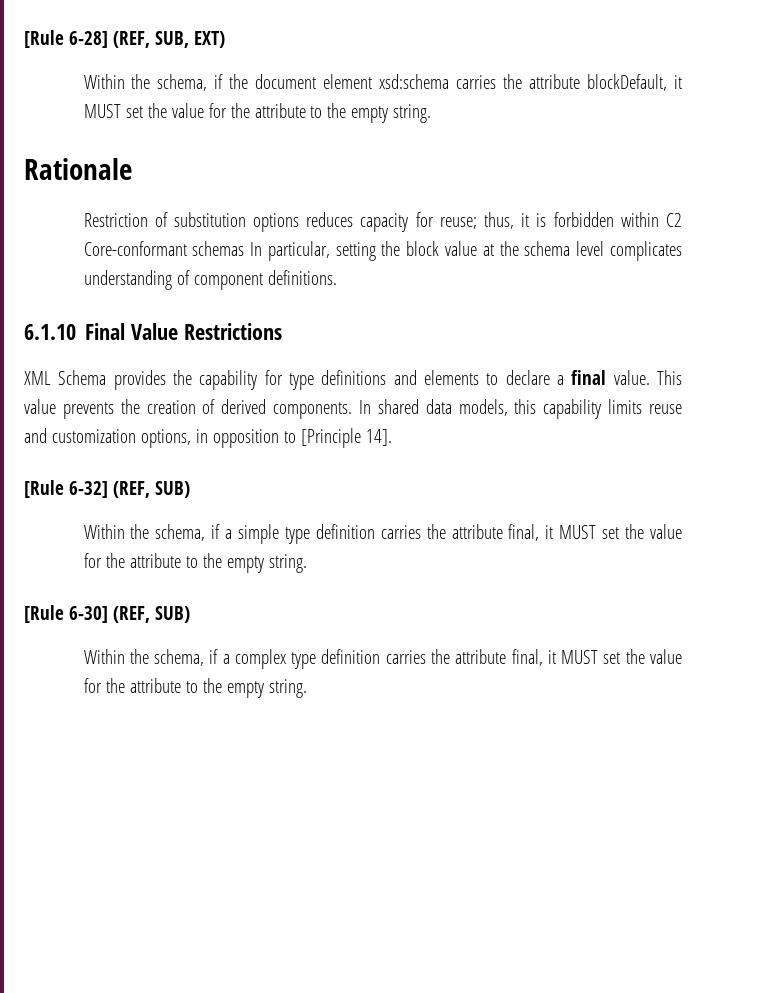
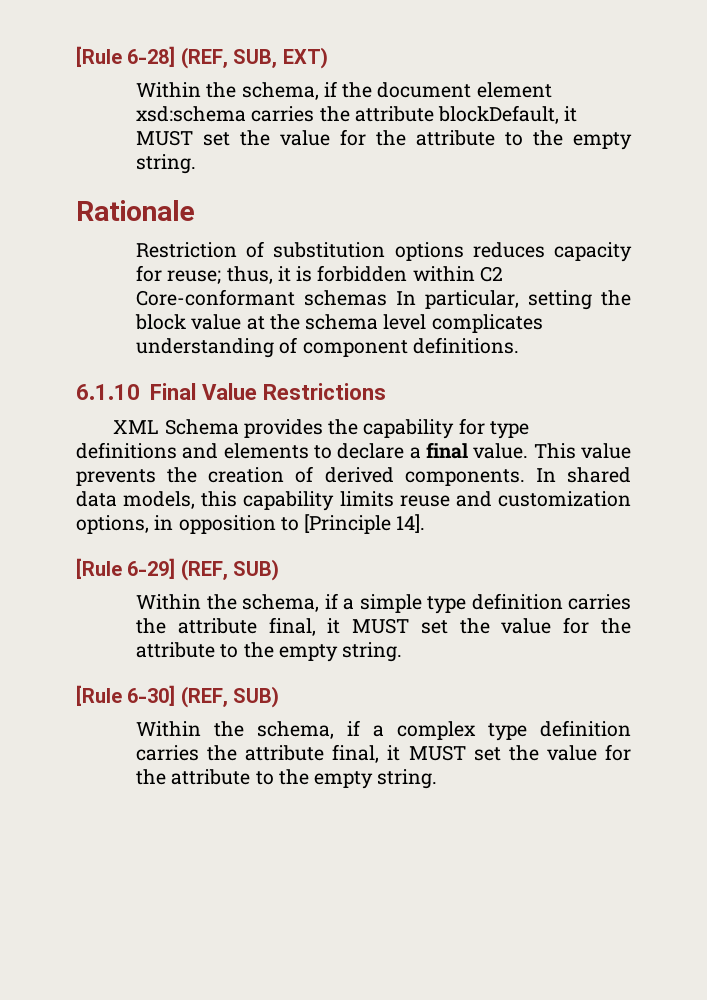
- [Rule 6-32] (REF, SUB)
+ [Rule 6-29] (REF, SUB)

